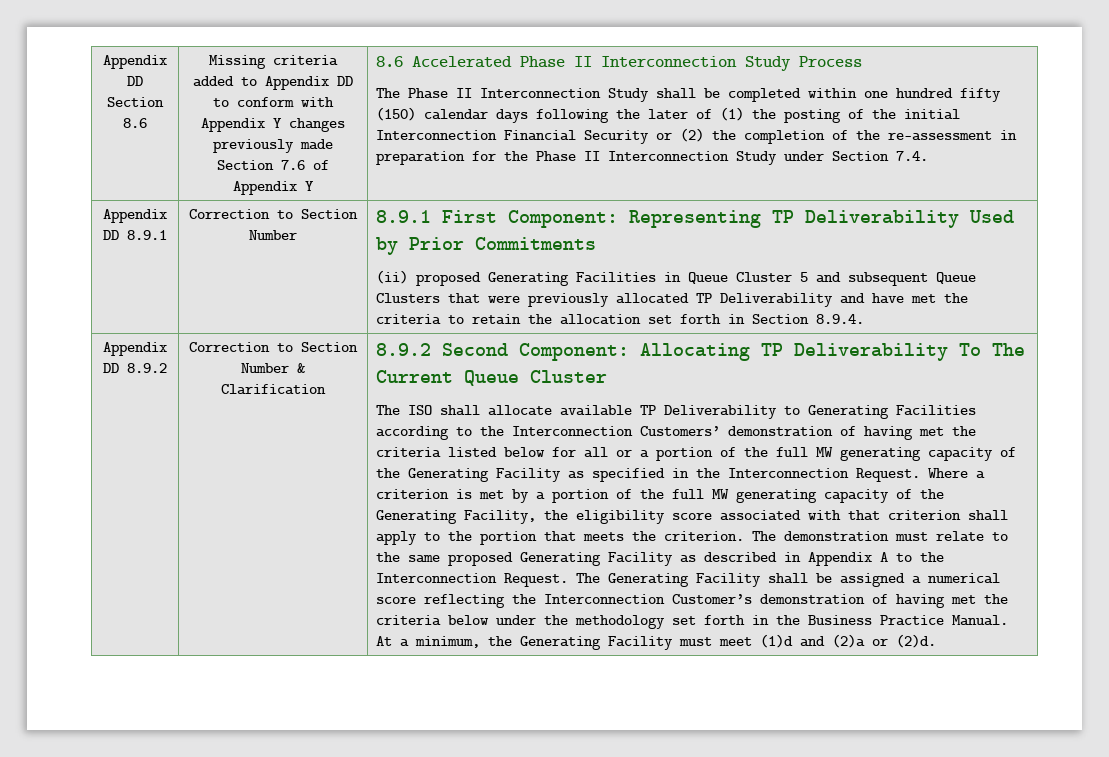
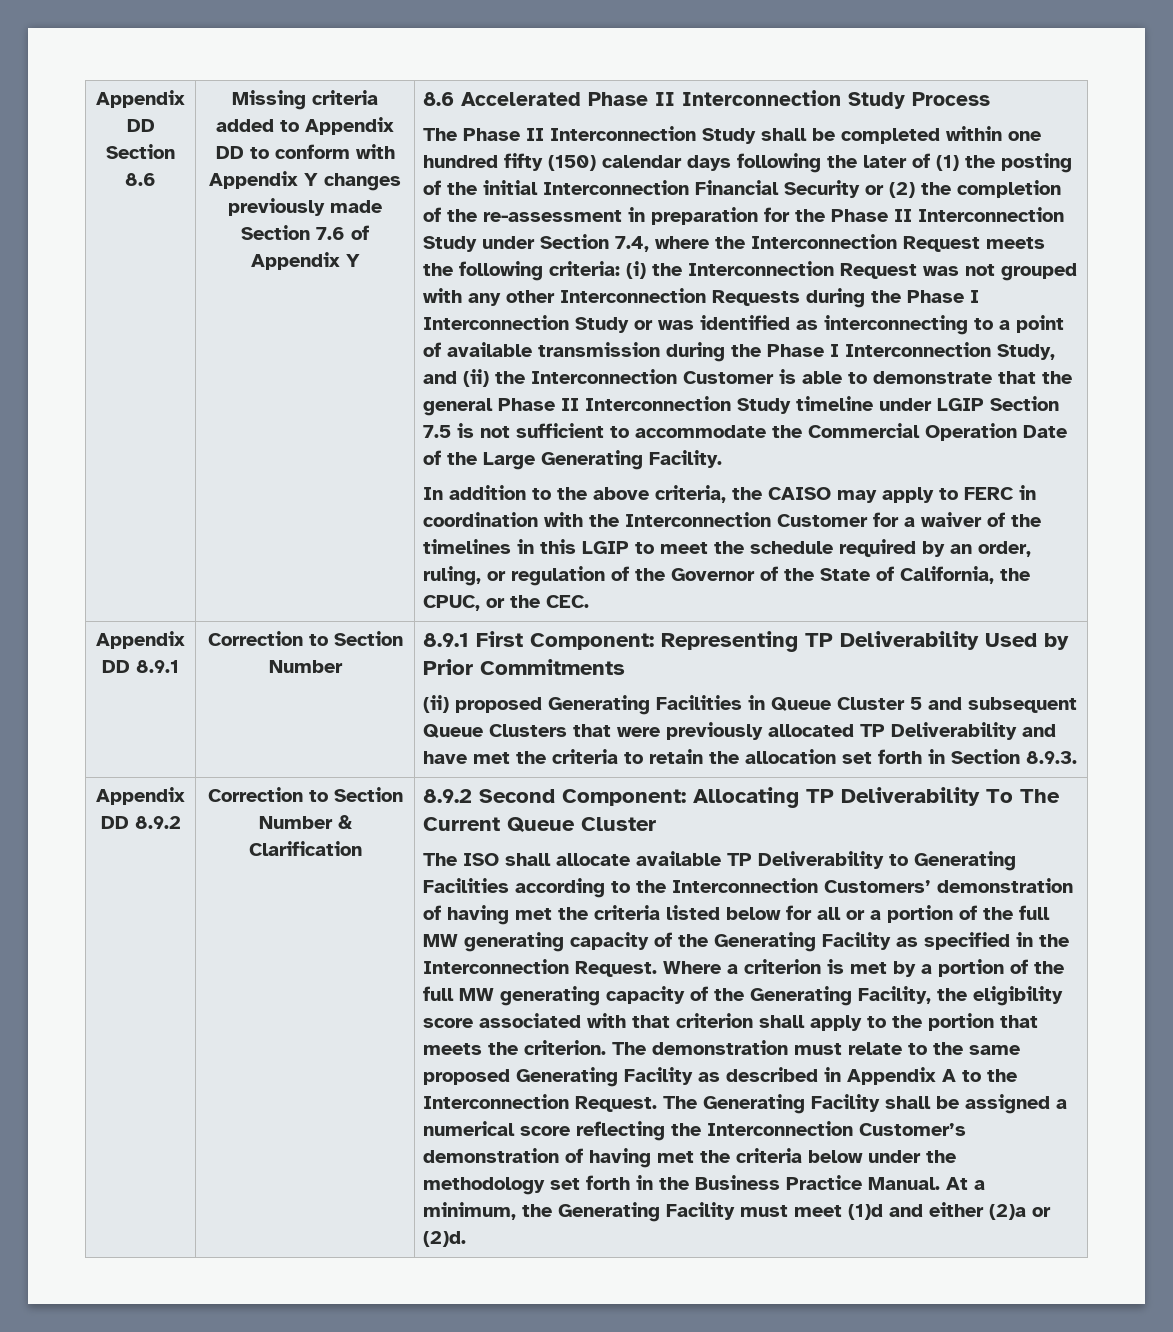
- The Phase II Interconnection Study shall be completed within one hundred fifty (150) calendar days following the later of (1) the posting of the initial Interconnection Financial Security or (2) the completion of the re-assessment in preparation for the Phase II Interconnection Study under Section 7.4.
+ The Phase II Interconnection Study shall be completed within one hundred fifty (150) calendar days following the later of (1) the posting of the initial Interconnection Financial Security or (2) the completion of the re-assessment in preparation for the Phase II Interconnection Study under Section 7.4, where the Interconnection Request meets the following criteria: (i) the Interconnection Request was not grouped with any other Interconnection Requests during the Phase I Interconnection Study or was identified as interconnecting to a point of available transmission during the Phase I Interconnection Study, and (ii) the Interconnection Customer is able to demonstrate that the general Phase II Interconnection Study timeline under LGIP Section 7.5 is not sufficient to accommodate the Commercial Operation Date of the Large Generating Facility.
+ In addition to the above criteria, the CAISO may apply to FERC in coordination with the Interconnection Customer for a waiver of the timelines in this LGIP to meet the schedule required by an order, ruling, or regulation of the Governor of the State of California, the CPUC, or the CEC.
- (ii) proposed Generating Facilities in Queue Cluster 5 and subsequent Queue Clusters that were previously allocated TP Deliverability and have met the criteria to retain the allocation set forth in Section 8.9.4.
+ (ii) proposed Generating Facilities in Queue Cluster 5 and subsequent Queue Clusters that were previously allocated TP Deliverability and have met the criteria to retain the allocation set forth in Section 8.9.3.
- At a minimum, the Generating Facility must meet (1)d and (2)a or (2)d.
+ At a minimum, the Generating Facility must meet (1)d and either (2)a or (2)d.

